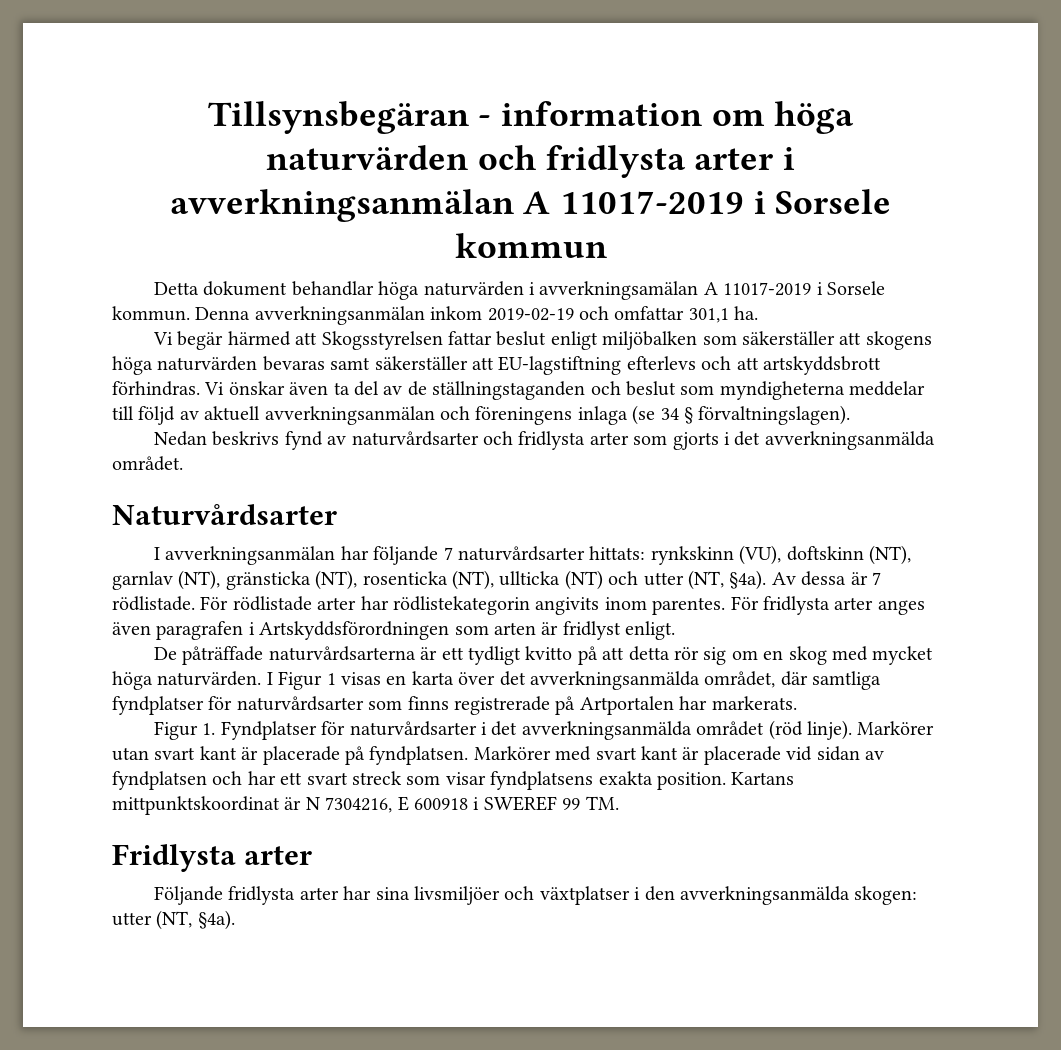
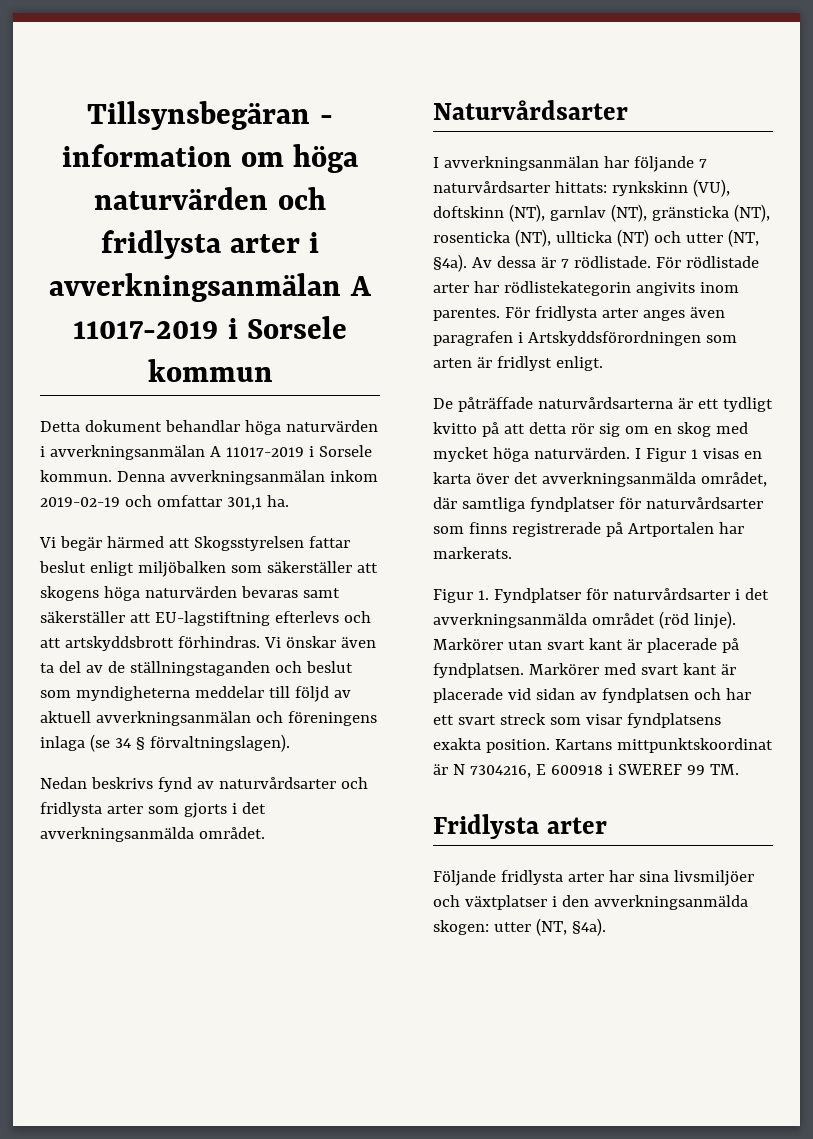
- Detta dokument behandlar höga naturvärden i avverkningsamälan A 11017-2019 i Sorsele kommun.
+ Detta dokument behandlar höga naturvärden i avverkningsanmälan A 11017-2019 i Sorsele kommun.

